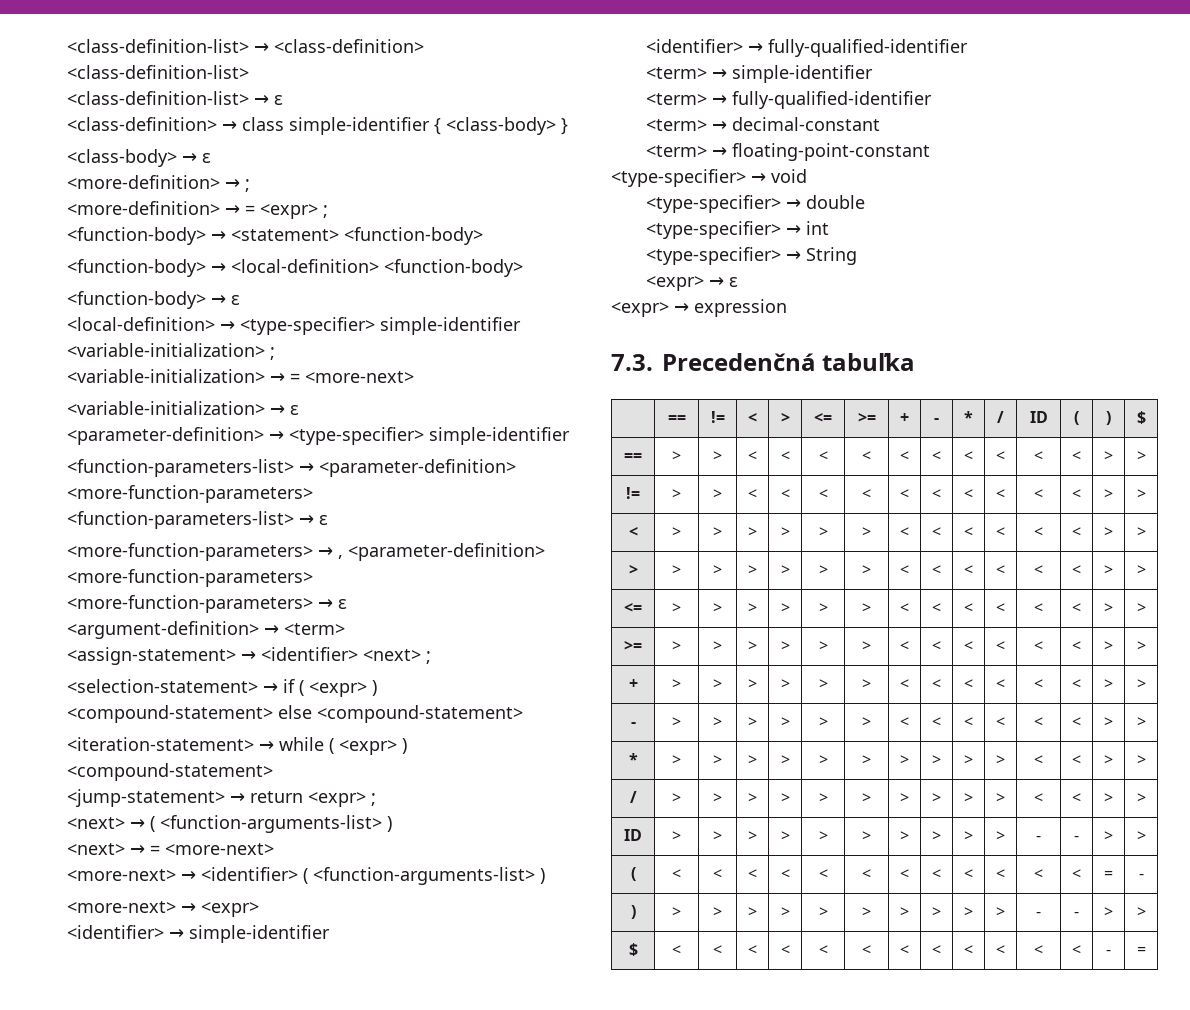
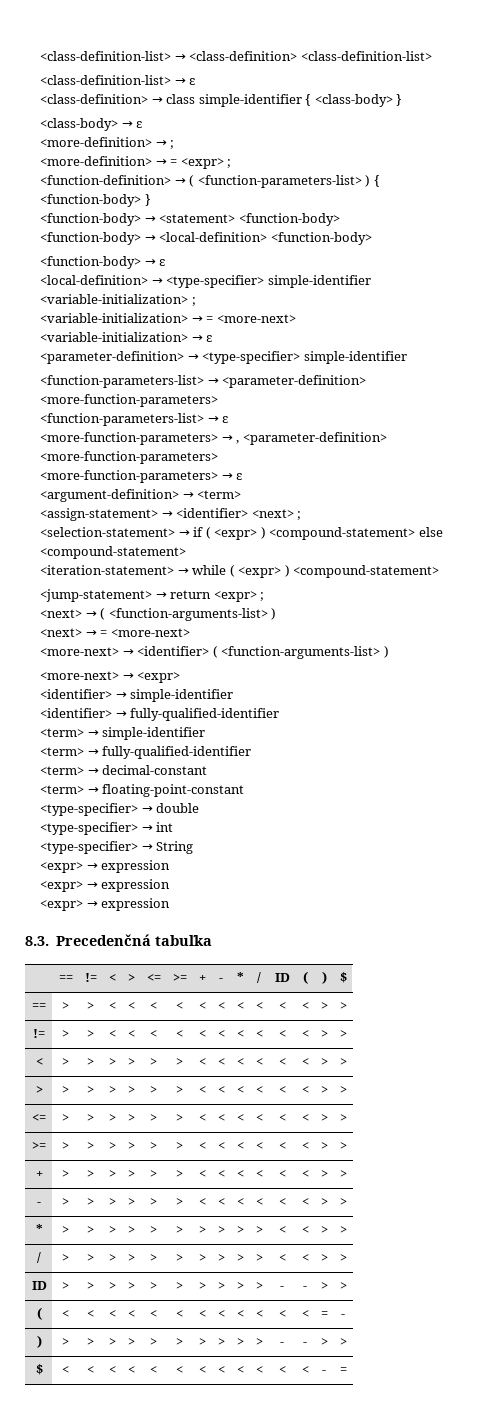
+ <function-definition> → ( <function-parameters-list> ) { <function-body> }
- <type-specifier> → void
  <type-specifier> → String
- <expr> → ε
  <expr> → expression
- 7.3. Precedenčná tabuľka
+ <expr> → expression
+ <expr> → expression
+ 8.3. Precedenčná tabuľka

